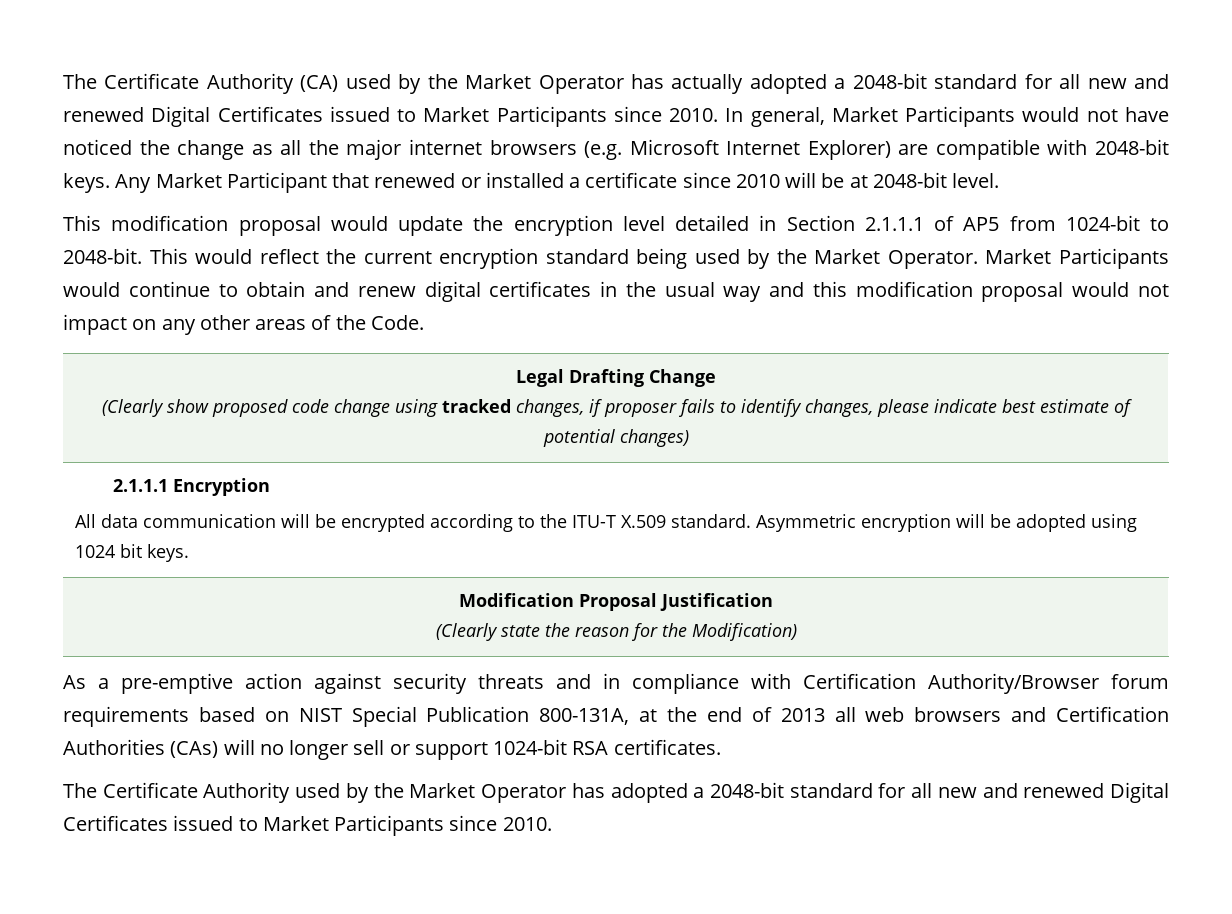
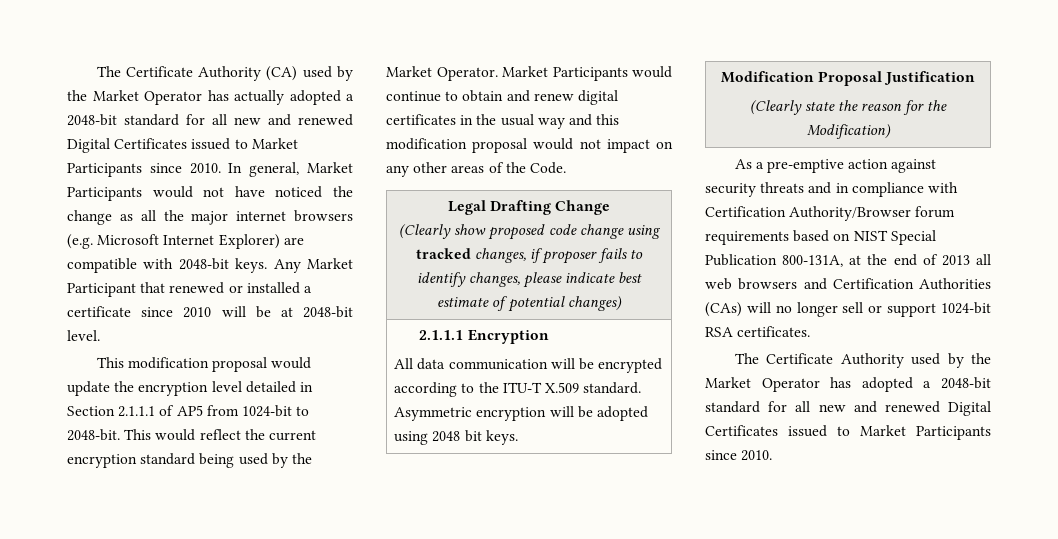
  2.1.1.1 Encryption
- All data communication will be encrypted according to the ITU-T X.509 standard. Asymmetric encryption will be adopted using 1024 bit keys.
+ All data communication will be encrypted according to the ITU-T X.509 standard. Asymmetric encryption will be adopted using 2048 bit keys.

